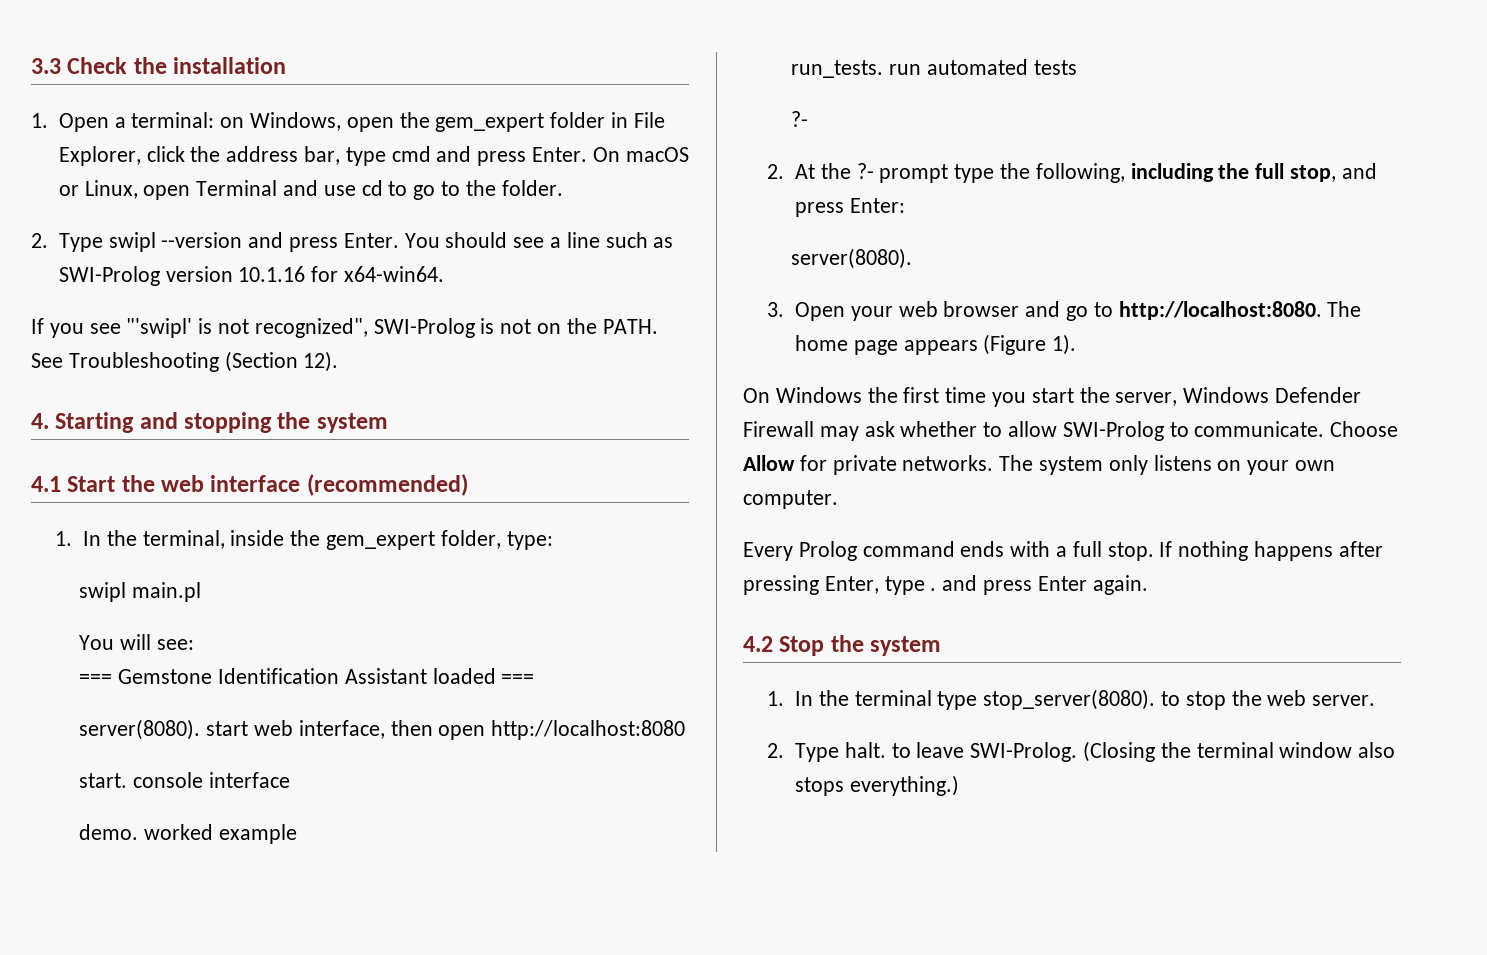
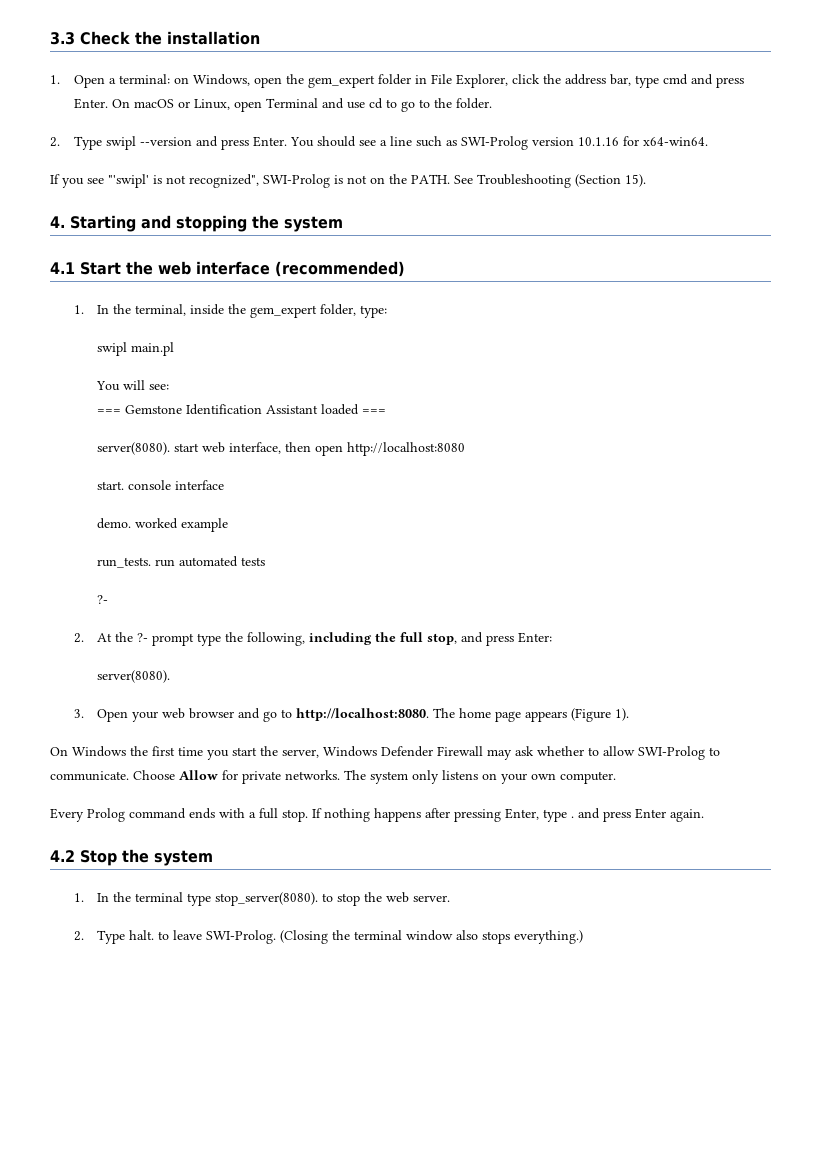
- See Troubleshooting (Section 12).
+ See Troubleshooting (Section 15).

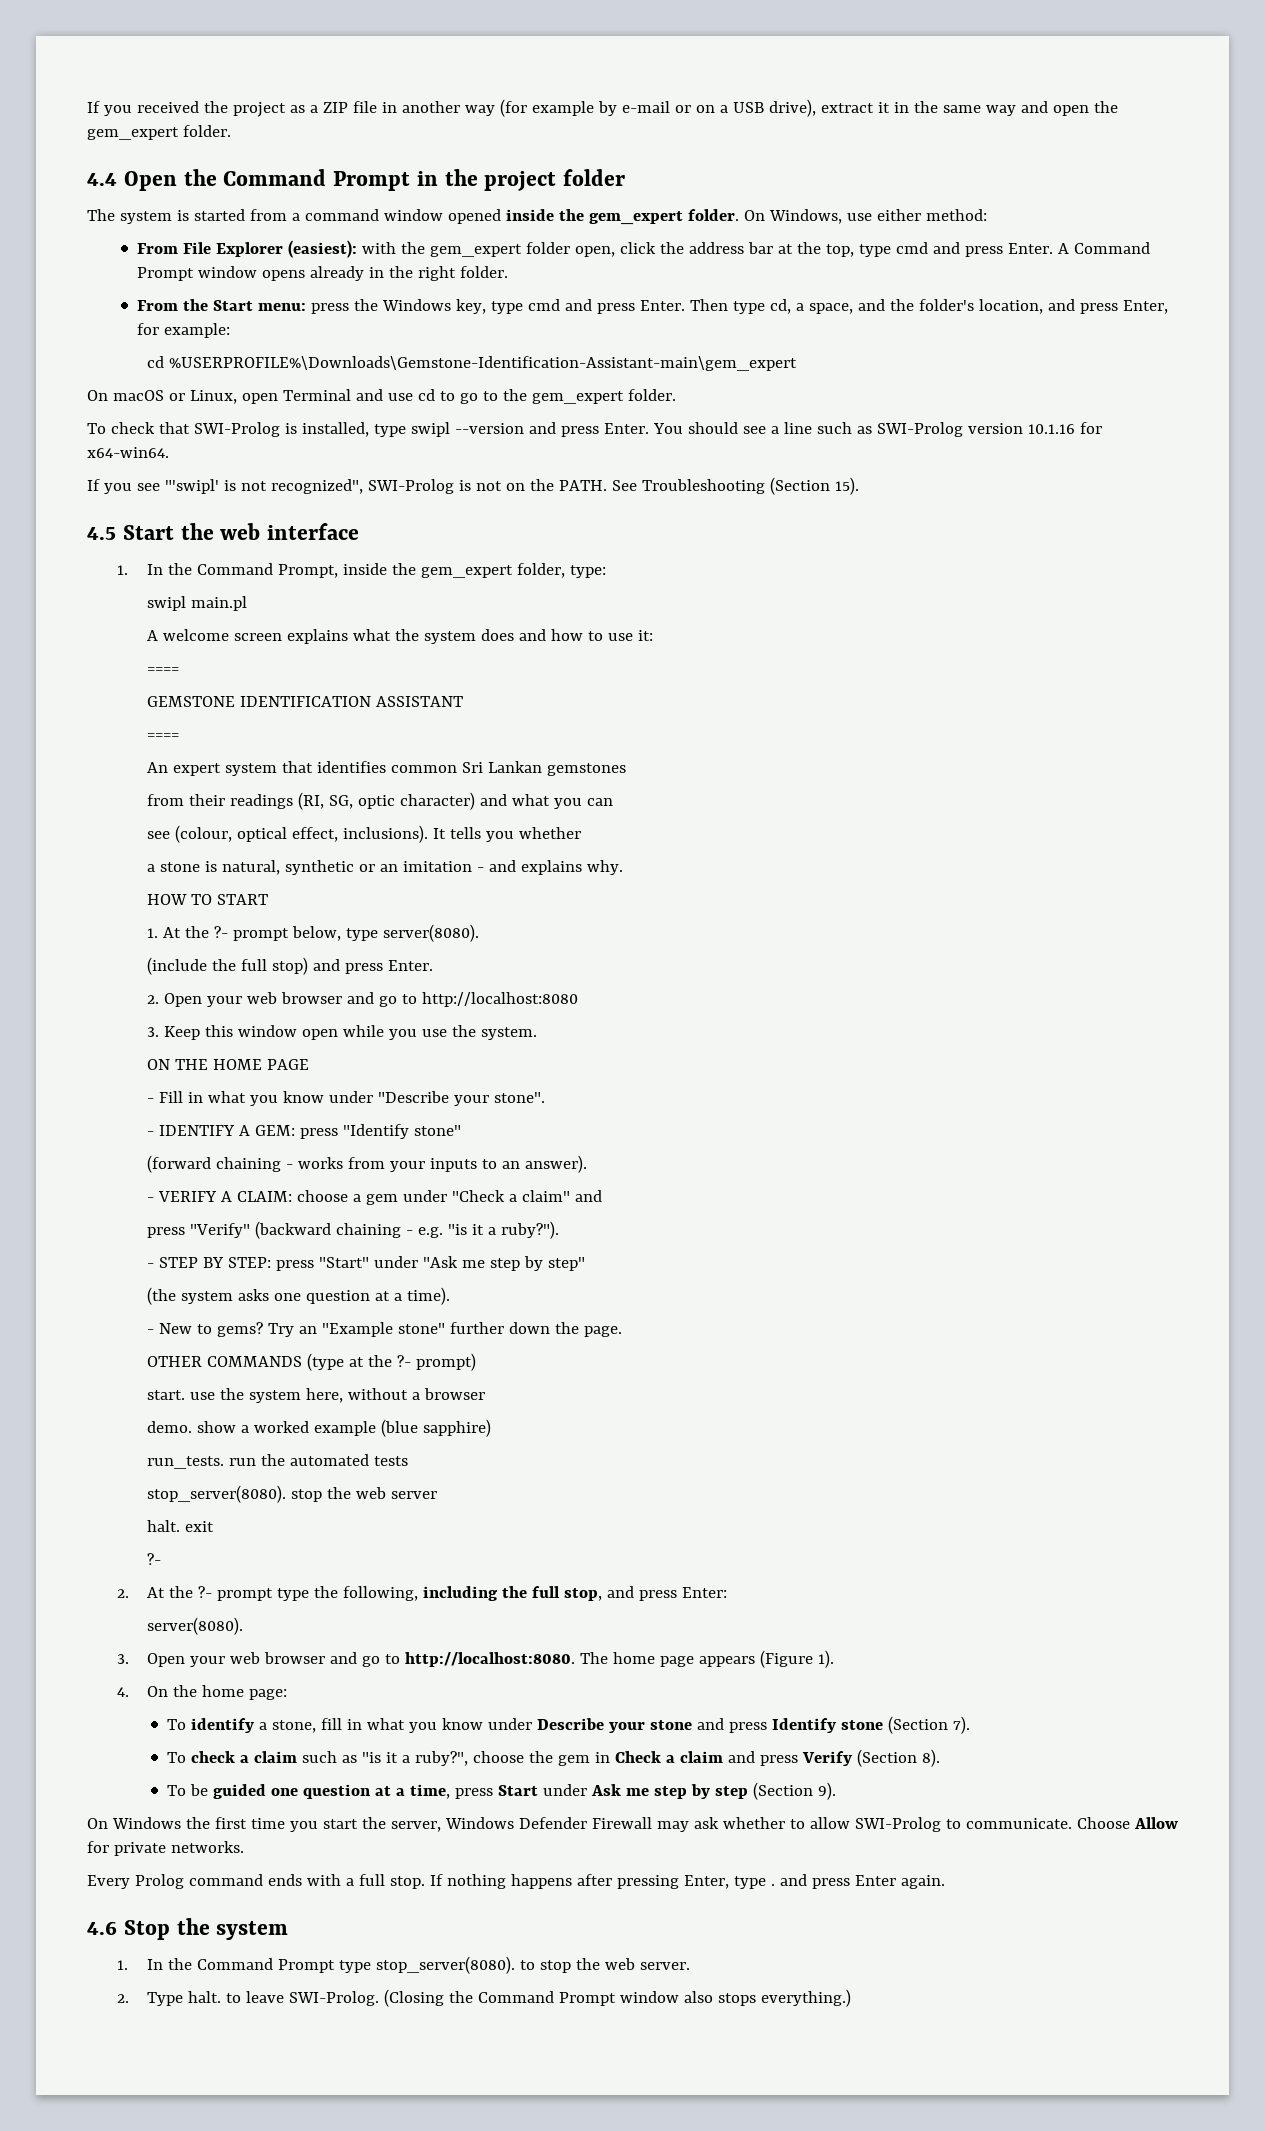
- 3.3 Check the installation
- 1. Open a terminal: on Windows, open the gem_expert folder in File Explorer, click the address bar, type cmd and press Enter. On macOS or Linux, open Terminal and use cd to go to the folder.
- 2. Type swipl --version and press Enter.
+ If you received the project as a ZIP file in another way (for example by e-mail or on a USB drive), extract it in the same way and open the gem_expert folder.
+ 4.4 Open the Command Prompt in the project folder
+ The system is started from a command window opened inside the gem_expert folder. On Windows, use either method:
+ From File Explorer (easiest): with the gem_expert folder open, click the address bar at the top, type cmd and press Enter. A Command Prompt window opens already in the right folder.
+ From the Start menu: press the Windows key, type cmd and press Enter. Then type cd, a space, and the folder's location, and press Enter, for example:
+ cd %USERPROFILE%\Downloads\Gemstone-Identification-Assistant-main\gem_expert
+ On macOS or Linux, open Terminal and use cd to go to the gem_expert folder.
+ To check that SWI-Prolog is installed, type swipl --version and press Enter.
- 4. Starting and stopping the system
- 4.1 Start the web interface (recommended)
- 1. In the terminal, inside the gem_expert folder, type:
+ 4.5 Start the web interface
+ 1. In the Command Prompt, inside the gem_expert folder, type:
- You will see:
- === Gemstone Identification Assistant loaded ===
- server(8080). start web interface, then open http://localhost:8080
- start. console interface
+ A welcome screen explains what the system does and how to use it:
+ ====
+ GEMSTONE IDENTIFICATION ASSISTANT
+ ====
+ An expert system that identifies common Sri Lankan gemstones
+ from their readings (RI, SG, optic character) and what you can
+ see (colour, optical effect, inclusions). It tells you whether
+ a stone is natural, synthetic or an imitation - and explains why.
+ HOW TO START
+ 1. At the ?- prompt below, type server(8080).
+ (include the full stop) and press Enter.
+ 2. Open your web browser and go to http://localhost:8080
+ 3. Keep this window open while you use the system.
+ ON THE HOME PAGE
+ - Fill in what you know under "Describe your stone".
+ - IDENTIFY A GEM: press "Identify stone"
+ (forward chaining - works from your inputs to an answer).
+ - VERIFY A CLAIM: choose a gem under "Check a claim" and
+ press "Verify" (backward chaining - e.g. "is it a ruby?").
+ - STEP BY STEP: press "Start" under "Ask me step by step"
+ (the system asks one question at a time).
+ - New to gems? Try an "Example stone" further down the page.
+ OTHER COMMANDS (type at the ?- prompt)
+ start. use the system here, without a browser
- demo. worked example
+ demo. show a worked example (blue sapphire)
- run_tests. run automated tests
+ run_tests. run the automated tests
+ stop_server(8080). stop the web server
+ halt. exit
+ 4. On the home page:
+ To identify a stone, fill in what you know under Describe your stone and press Identify stone (Section 7).
+ To check a claim such as "is it a ruby?", choose the gem in Check a claim and press Verify (Section 8).
+ To be guided one question at a time, press Start under Ask me step by step (Section 9).
- The system only listens on your own computer.
- 4.2 Stop the system
+ 4.6 Stop the system
- 1. In the terminal type stop_server(8080). to stop the web server.
+ 1. In the Command Prompt type stop_server(8080). to stop the web server.
- (Closing the terminal window also stops everything.)
+ (Closing the Command Prompt window also stops everything.)

